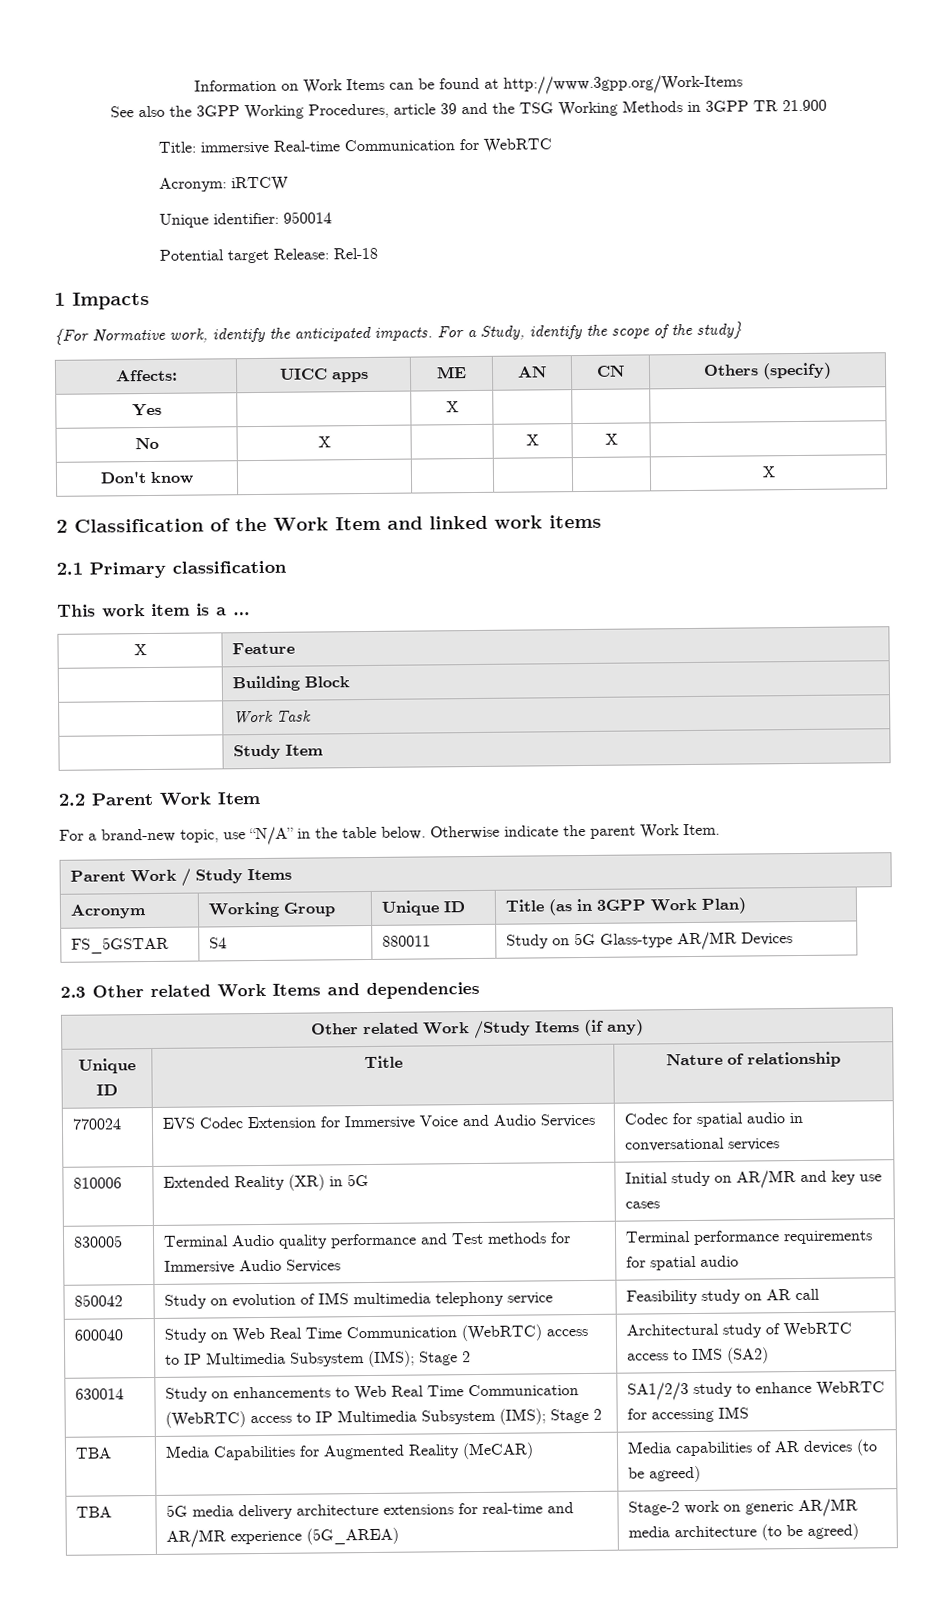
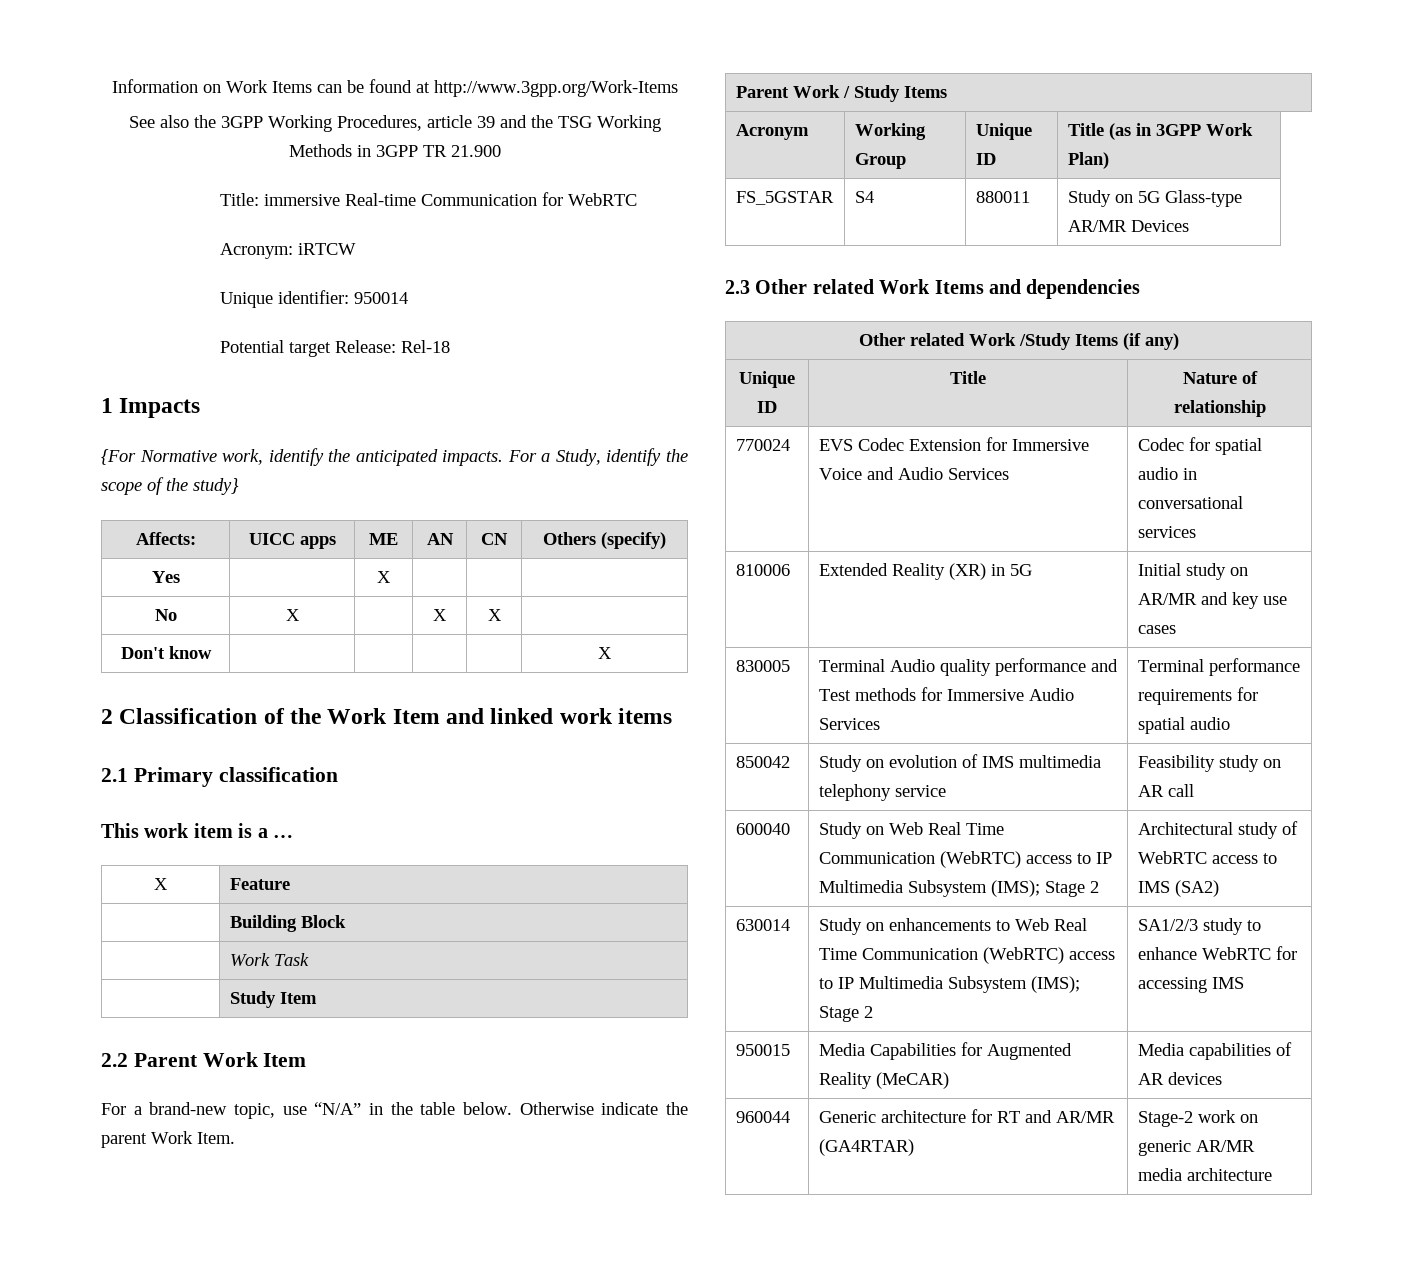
- TBA | Media Capabilities for Augmented Reality (MeCAR) | Media capabilities of AR devices (to be agreed)
- TBA | 5G media delivery architecture extensions for real-time and AR/MR experience (5G_AREA) | Stage-2 work on generic AR/MR media architecture (to be agreed)
+ 950015 | Media Capabilities for Augmented Reality (MeCAR) | Media capabilities of AR devices
+ 960044 | Generic architecture for RT and AR/MR (GA4RTAR) | Stage-2 work on generic AR/MR media architecture

